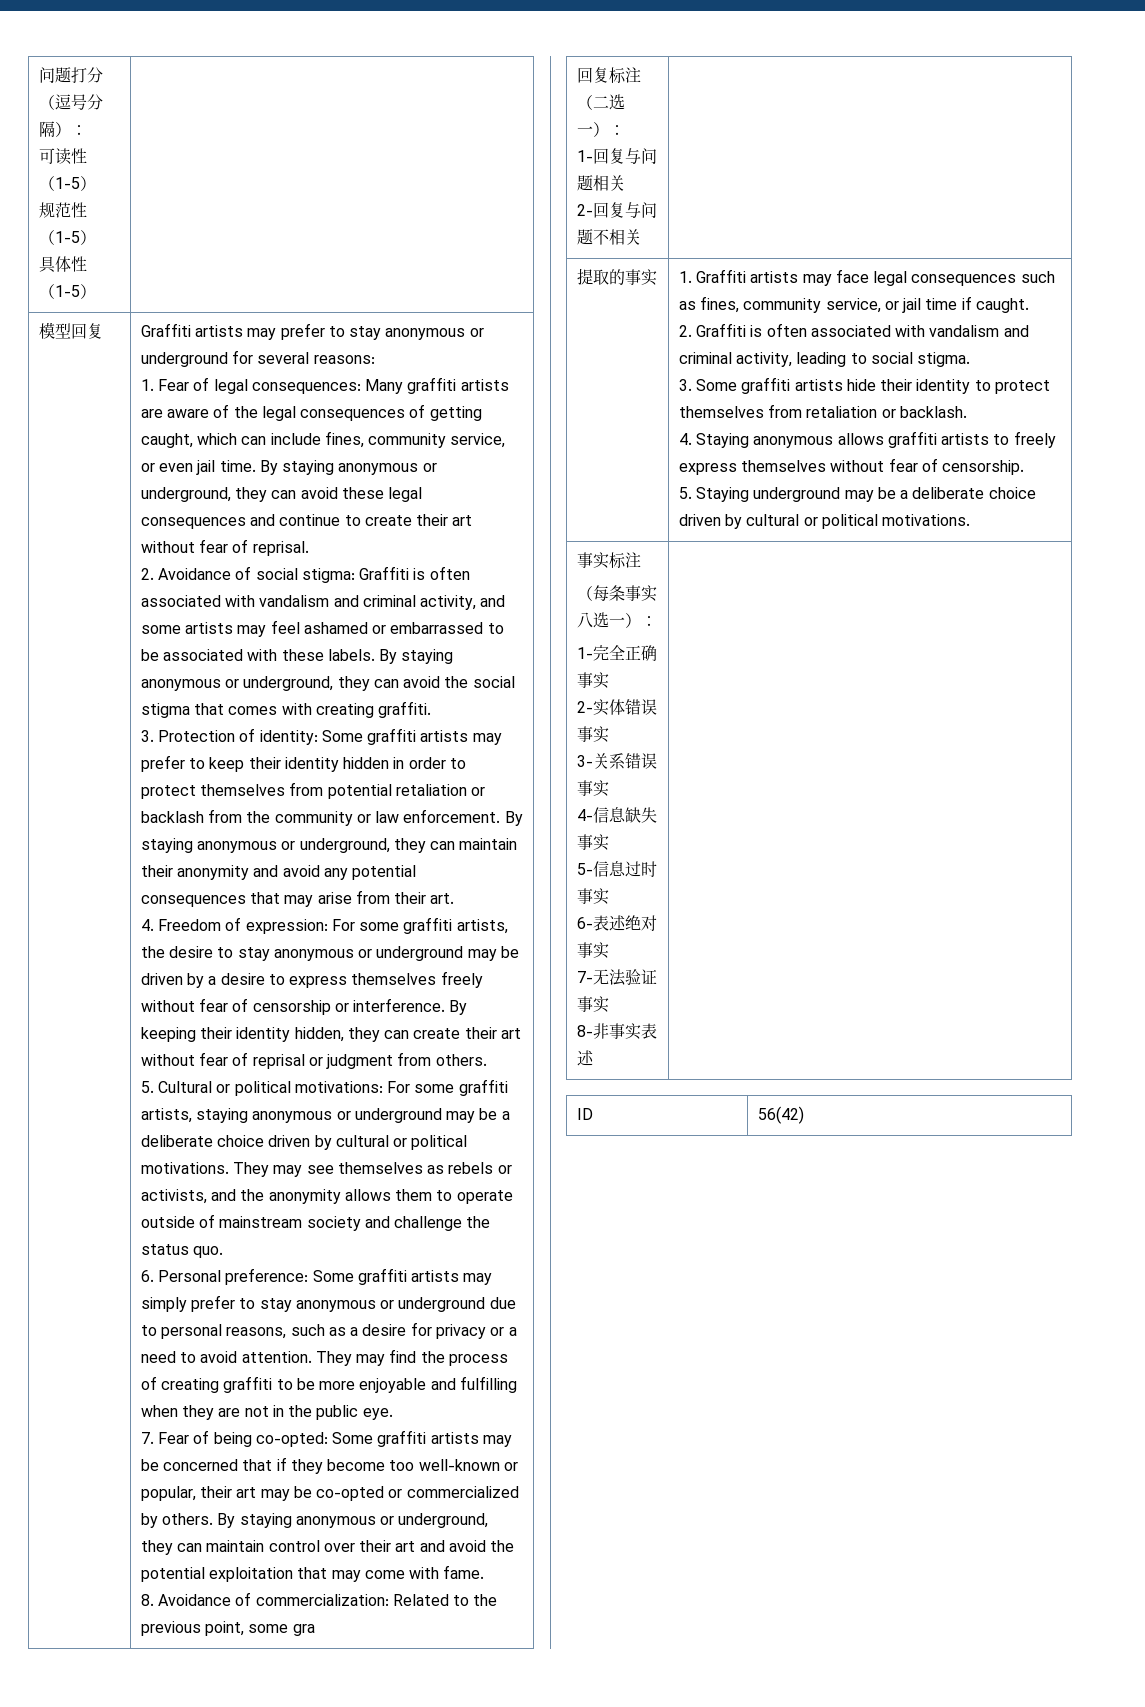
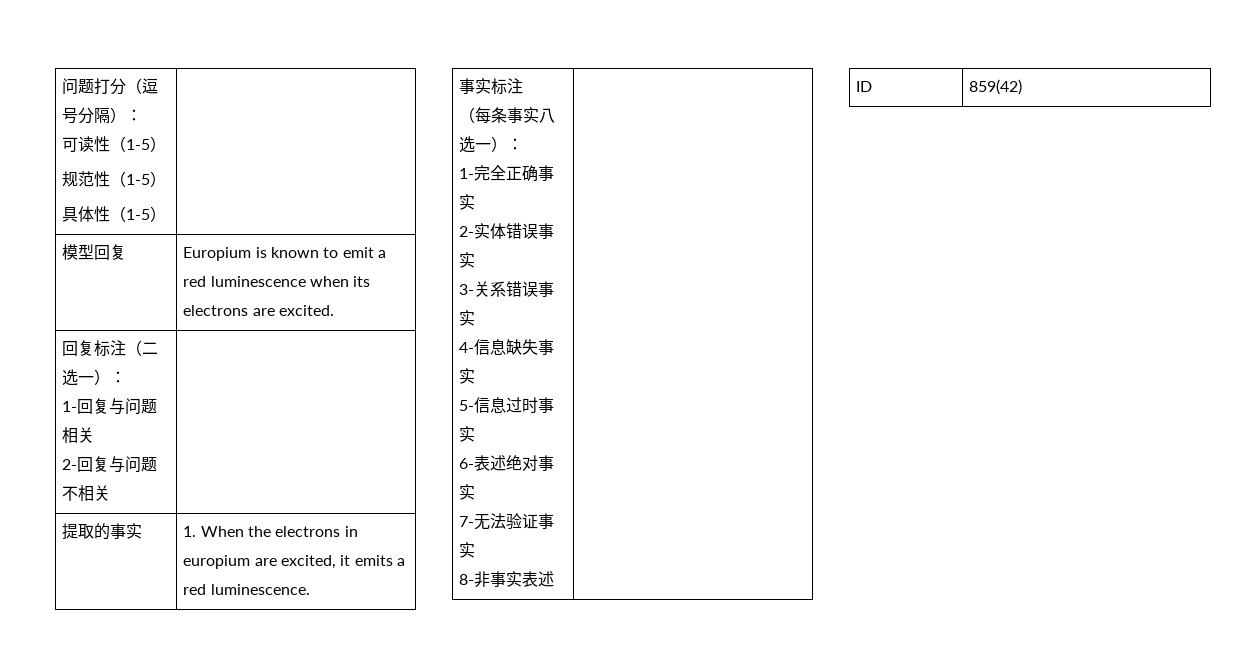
- Graffiti artists may prefer to stay anonymous or underground for several reasons:
- 1. Fear of legal consequences: Many graffiti artists are aware of the legal consequences of getting caught, which can include fines, community service, or even jail time. By staying anonymous or underground, they can avoid these legal consequences and continue to create their art without fear of reprisal.
- 2. Avoidance of social stigma: Graffiti is often associated with vandalism and criminal activity, and some artists may feel ashamed or embarrassed to be associated with these labels. By staying anonymous or underground, they can avoid the social stigma that comes with creating graffiti.
- 3. Protection of identity: Some graffiti artists may prefer to keep their identity hidden in order to protect themselves from potential retaliation or backlash from the community or law enforcement. By staying anonymous or underground, they can maintain their anonymity and avoid any potential consequences that may arise from their art.
- 4. Freedom of expression: For some graffiti artists, the desire to stay anonymous or underground may be driven by a desire to express themselves freely without fear of censorship or interference. By keeping their identity hidden, they can create their art without fear of reprisal or judgment from others.
- 5. Cultural or political motivations: For some graffiti artists, staying anonymous or underground may be a deliberate choice driven by cultural or political motivations. They may see themselves as rebels or activists, and the anonymity allows them to operate outside of mainstream society and challenge the status quo.
- 6. Personal preference: Some graffiti artists may simply prefer to stay anonymous or underground due to personal reasons, such as a desire for privacy or a need to avoid attention. They may find the process of creating graffiti to be more enjoyable and fulfilling when they are not in the public eye.
- 7. Fear of being co-opted: Some graffiti artists may be concerned that if they become too well-known or popular, their art may be co-opted or commercialized by others. By staying anonymous or underground, they can maintain control over their art and avoid the potential exploitation that may come with fame.
- 8. Avoidance of commercialization: Related to the previous point, some gra
+ Europium is known to emit a red luminescence when its electrons are excited.
- 1. Graffiti artists may face legal consequences such as fines, community service, or jail time if caught.
- 2. Graffiti is often associated with vandalism and criminal activity, leading to social stigma.
- 3. Some graffiti artists hide their identity to protect themselves from retaliation or backlash.
- 4. Staying anonymous allows graffiti artists to freely express themselves without fear of censorship.
- 5. Staying underground may be a deliberate choice driven by cultural or political motivations.
+ 1. When the electrons in europium are excited, it emits a red luminescence.
- ID | 56(42)
+ ID | 859(42)

